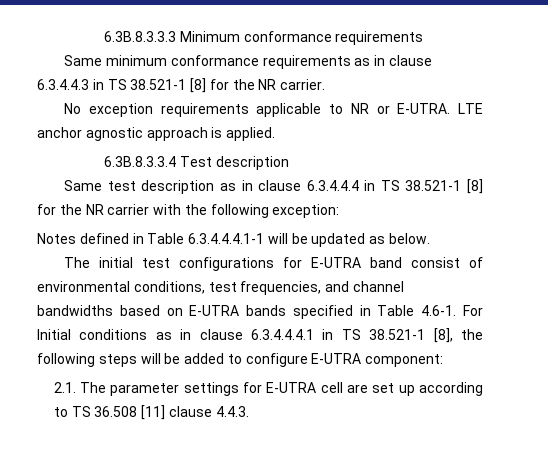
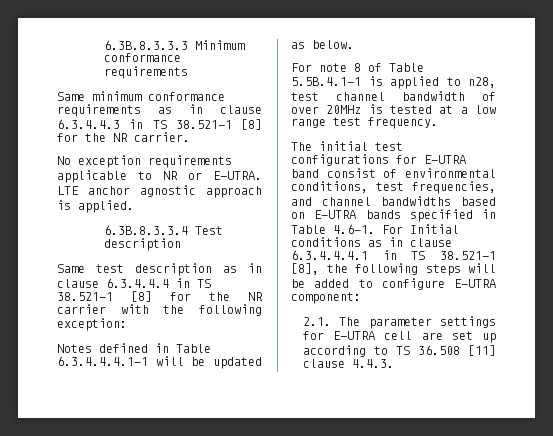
+ For note 8 of Table 5.5B.4.1-1 is applied to n28, test channel bandwidth of over 20MHz is tested at a low range test frequency.

